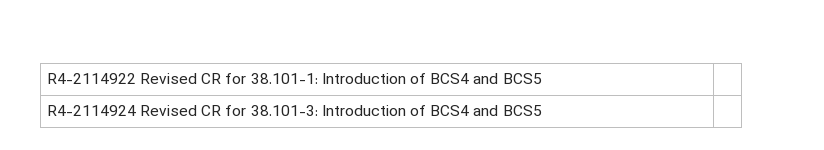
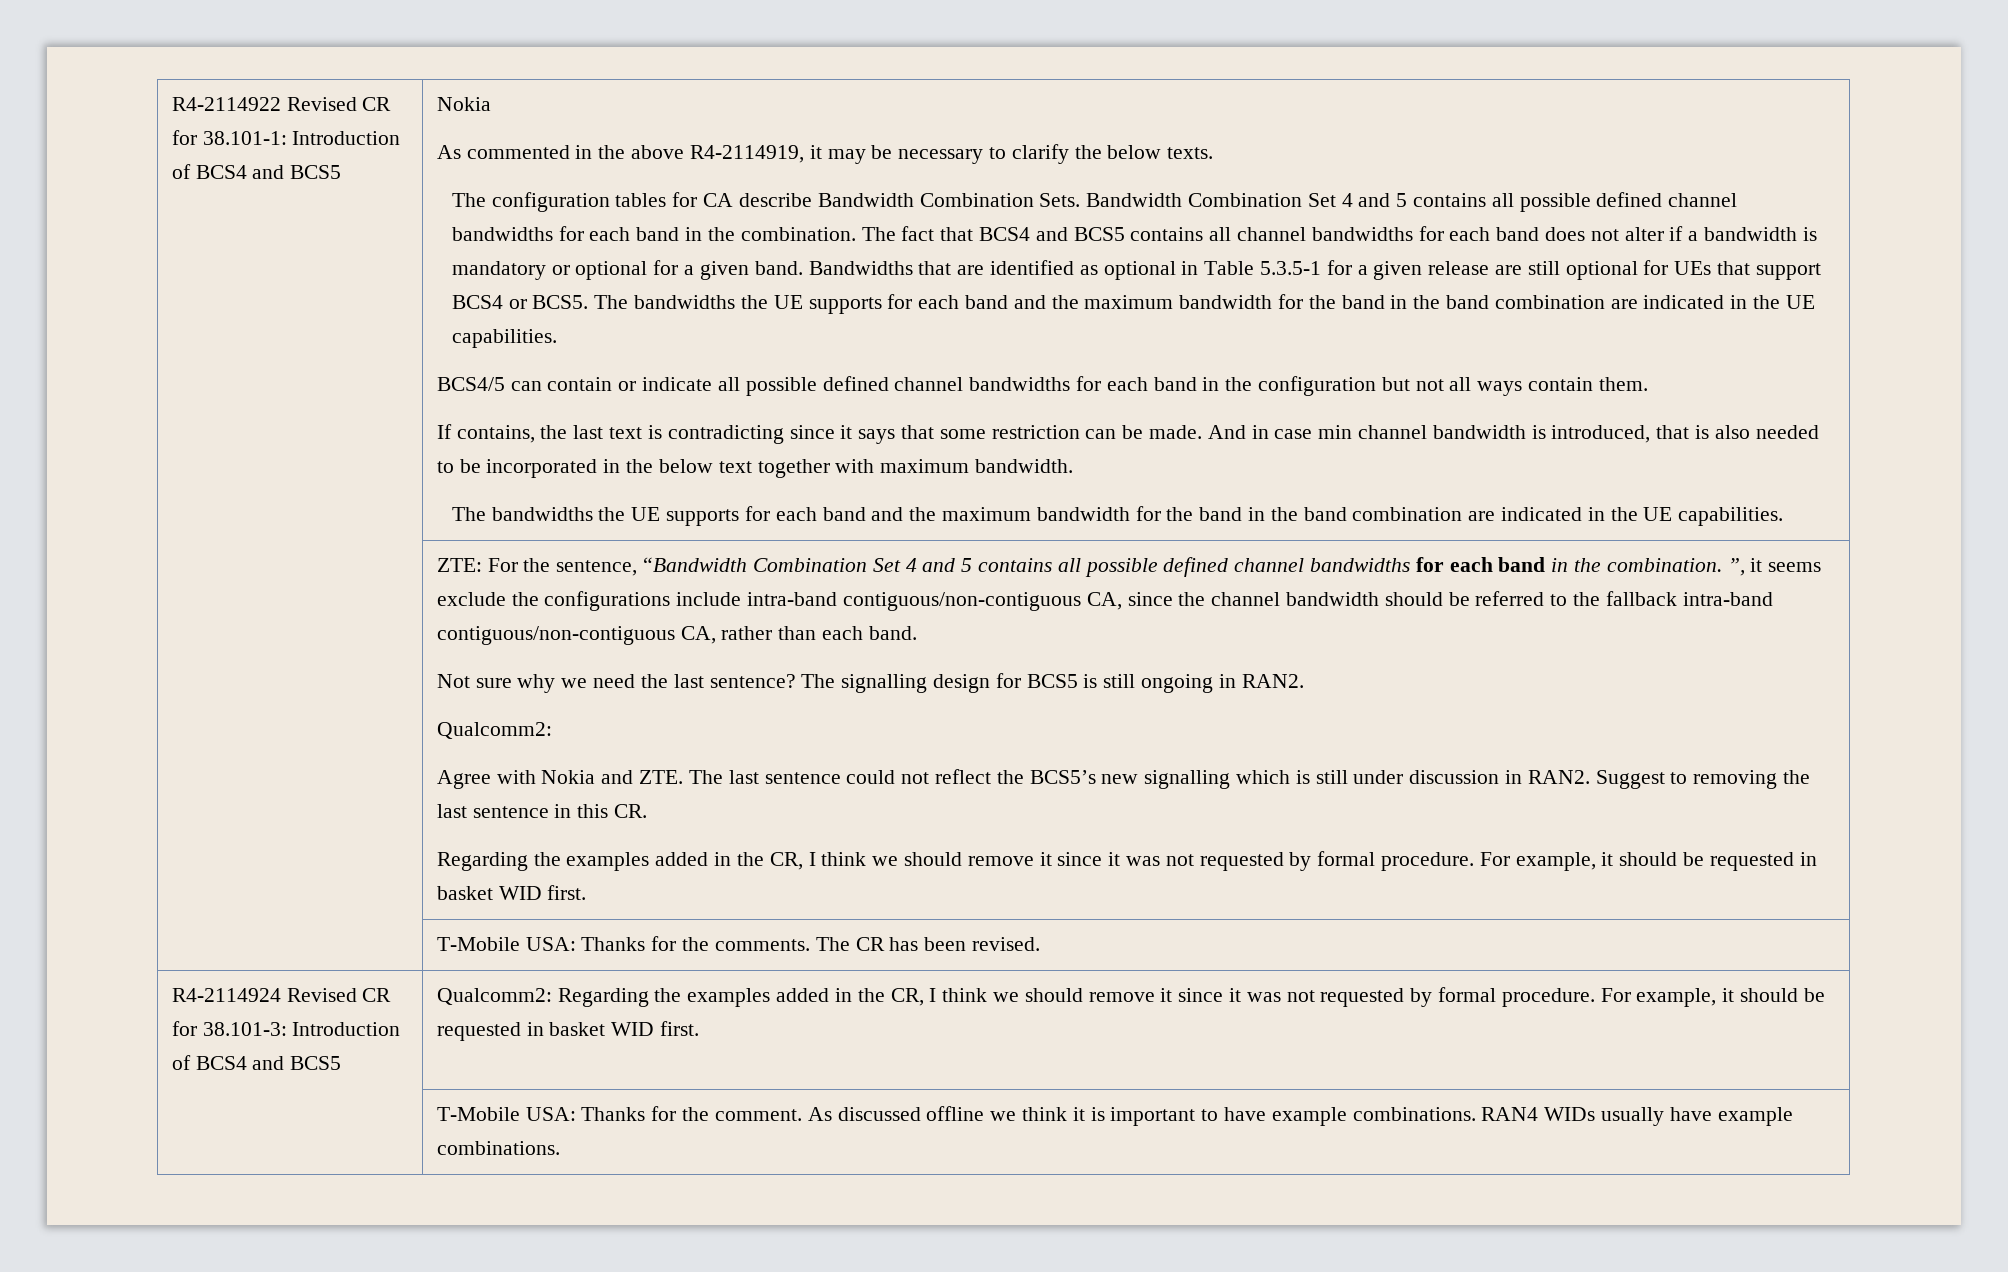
- R4-2114922 Revised CR for 38.101-1: Introduction of BCS4 and BCS5
+ R4-2114922 Revised CR for 38.101-1: Introduction of BCS4 and BCS5 | Nokia
+ As commented in the above R4-2114919, it may be necessary to clarify the below texts.
+ The configuration tables for CA describe Bandwidth Combination Sets. Bandwidth Combination Set 4 and 5 contains all possible defined channel bandwidths for each band in the combination. The fact that BCS4 and BCS5 contains all channel bandwidths for each band does not alter if a bandwidth is mandatory or optional for a given band. Bandwidths that are identified as optional in Table 5.3.5-1 for a given release are still optional for UEs that support BCS4 or BCS5. The bandwidths the UE supports for each band and the maximum bandwidth for the band in the band combination are indicated in the UE capabilities.
+ BCS4/5 can contain or indicate all possible defined channel bandwidths for each band in the configuration but not all ways contain them.
+ If contains, the last text is contradicting since it says that some restriction can be made. And in case min channel bandwidth is introduced, that is also needed to be incorporated in the below text together with maximum bandwidth.
+ The bandwidths the UE supports for each band and the maximum bandwidth for the band in the band combination are indicated in the UE capabilities.
+ | ZTE: For the sentence, “Bandwidth Combination Set 4 and 5 contains all possible defined channel bandwidths for each band in the combination. ”, it seems exclude the configurations include intra-band contiguous/non-contiguous CA, since the channel bandwidth should be referred to the fallback intra-band contiguous/non-contiguous CA, rather than each band.
+ Not sure why we need the last sentence? The signalling design for BCS5 is still ongoing in RAN2.
+ Qualcomm2:
+ Agree with Nokia and ZTE. The last sentence could not reflect the BCS5’s new signalling which is still under discussion in RAN2. Suggest to removing the last sentence in this CR.
+ Regarding the examples added in the CR, I think we should remove it since it was not requested by formal procedure. For example, it should be requested in basket WID first.
+ | T-Mobile USA: Thanks for the comments. The CR has been revised.
+ Qualcomm2: Regarding the examples added in the CR, I think we should remove it since it was not requested by formal procedure. For example, it should be requested in basket WID first.
+ | T-Mobile USA: Thanks for the comment. As discussed offline we think it is important to have example combinations. RAN4 WIDs usually have example combinations.

